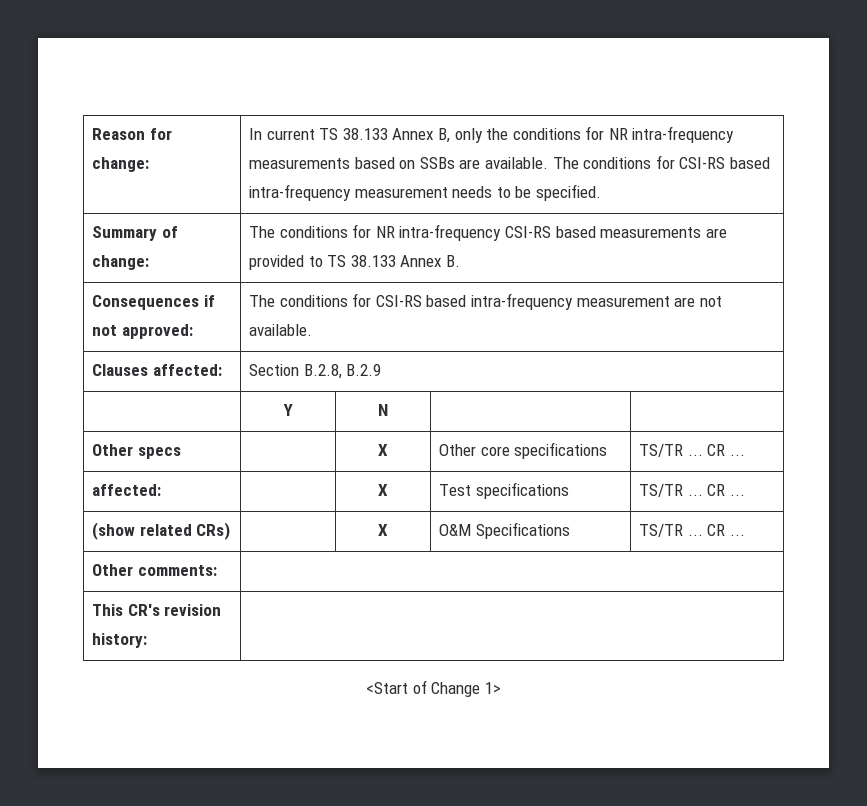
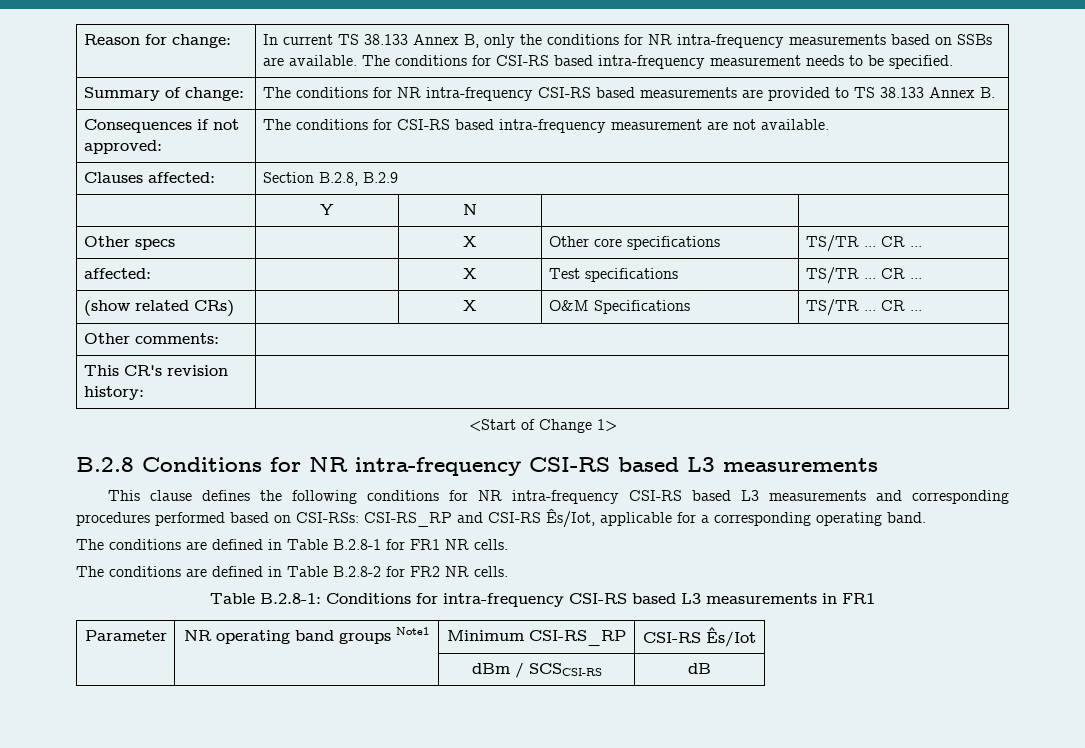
+ B.2.8 Conditions for NR intra-frequency CSI-RS based L3 measurements
+ This clause defines the following conditions for NR intra-frequency CSI-RS based L3 measurements and corresponding procedures performed based on CSI-RSs: CSI-RS_RP and CSI-RS Ês/Iot, applicable for a corresponding operating band.
+ The conditions are defined in Table B.2.8-1 for FR1 NR cells.
+ The conditions are defined in Table B.2.8-2 for FR2 NR cells.
+ Table B.2.8-1: Conditions for intra-frequency CSI-RS based L3 measurements in FR1
+ Parameter | NR operating band groups Note1 | Minimum CSI-RS_RP | CSI-RS Ês/Iot
+ | | dBm / SCSCSI-RS | dB

